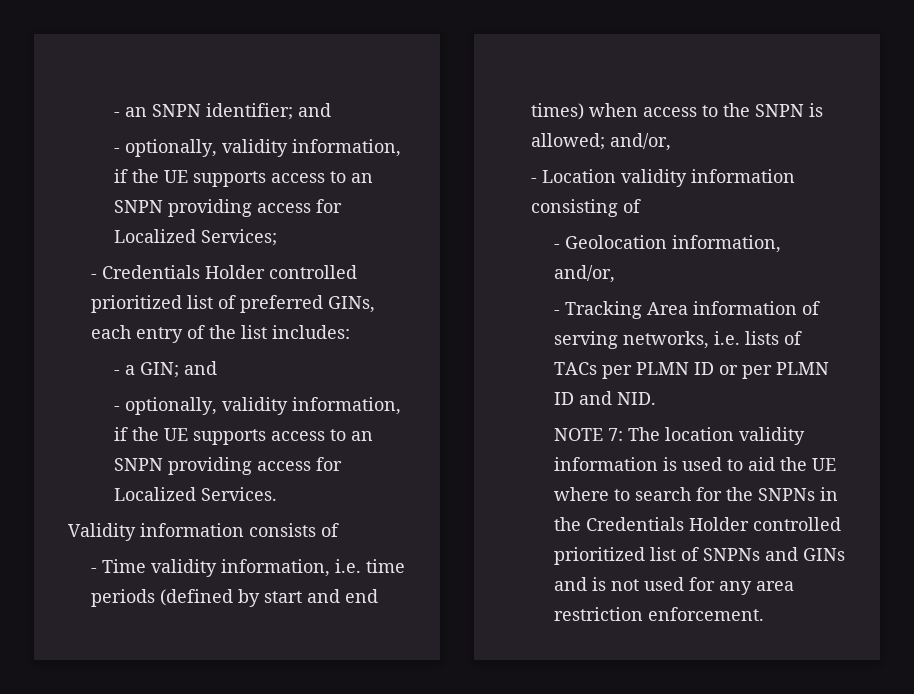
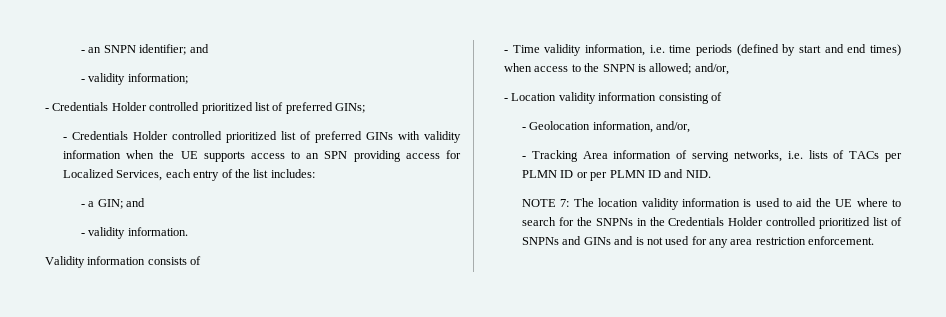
- - optionally, validity information, if the UE supports access to an SNPN providing access for Localized Services;
- - Credentials Holder controlled prioritized list of preferred GINs, each entry of the list includes:
+ - validity information;
+ - Credentials Holder controlled prioritized list of preferred GINs;
+ - Credentials Holder controlled prioritized list of preferred GINs with validity information when the UE supports access to an SPN providing access for Localized Services, each entry of the list includes:
- - optionally, validity information, if the UE supports access to an SNPN providing access for Localized Services.
+ - validity information.

